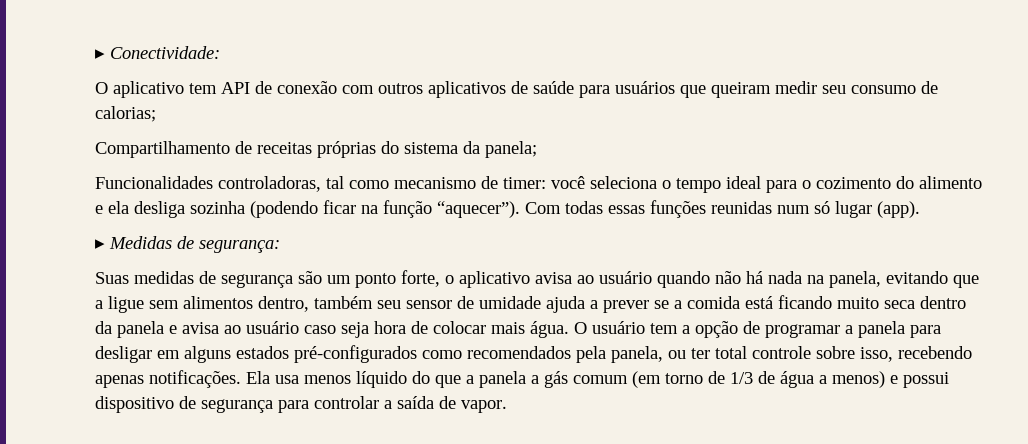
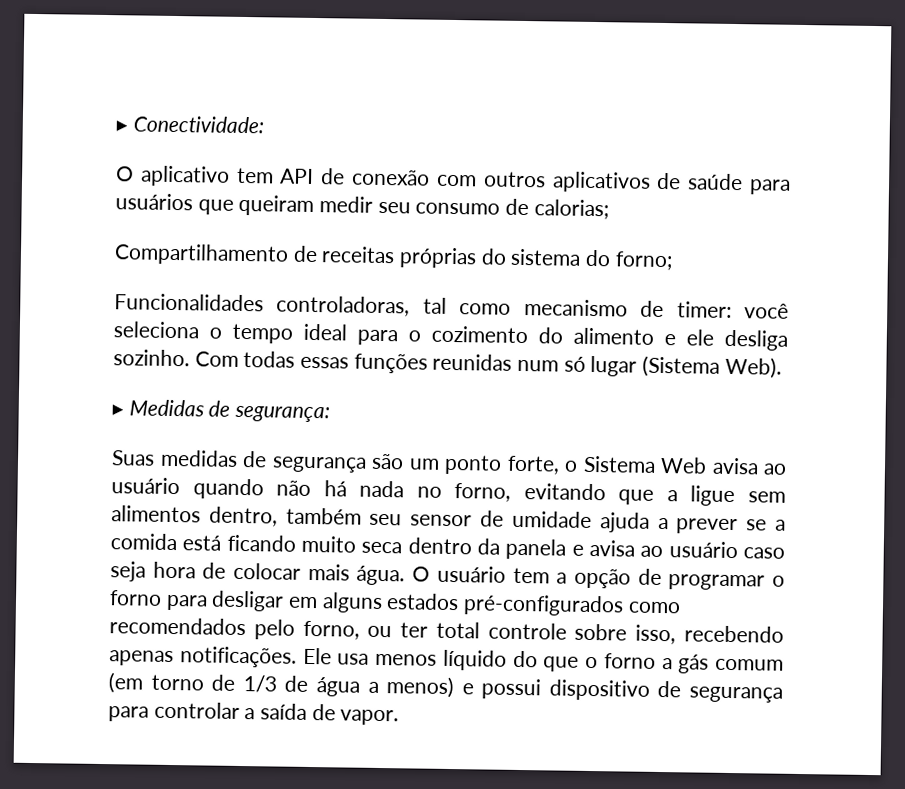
- Compartilhamento de receitas próprias do sistema da panela;
+ Compartilhamento de receitas próprias do sistema do forno;
- Funcionalidades controladoras, tal como mecanismo de timer: você seleciona o tempo ideal para o cozimento do alimento e ela desliga sozinha (podendo ficar na função “aquecer”).
+ Funcionalidades controladoras, tal como mecanismo de timer: você seleciona o tempo ideal para o cozimento do alimento e ele desliga sozinho.
- Com todas essas funções reunidas num só lugar (app).
+ Com todas essas funções reunidas num só lugar (Sistema Web).
- Suas medidas de segurança são um ponto forte, o aplicativo avisa ao usuário quando não há nada na panela, evitando que a ligue sem alimentos dentro, também seu sensor de umidade ajuda a prever se a comida está ficando muito seca dentro da panela e avisa ao usuário caso seja hora de colocar mais água.
+ Suas medidas de segurança são um ponto forte, o Sistema Web avisa ao usuário quando não há nada no forno, evitando que a ligue sem alimentos dentro, também seu sensor de umidade ajuda a prever se a comida está ficando muito seca dentro da panela e avisa ao usuário caso seja hora de colocar mais água.
- O usuário tem a opção de programar a panela para desligar em alguns estados pré-configurados como recomendados pela panela, ou ter total controle sobre isso, recebendo apenas notificações.
+ O usuário tem a opção de programar o forno para desligar em alguns estados pré-configurados como recomendados pelo forno, ou ter total controle sobre isso, recebendo apenas notificações.
- Ela usa menos líquido do que a panela a gás comum (em torno de 1/3 de água a menos) e possui dispositivo de segurança para controlar a saída de vapor.
+ Ele usa menos líquido do que o forno a gás comum (em torno de 1/3 de água a menos) e possui dispositivo de segurança para controlar a saída de vapor.

